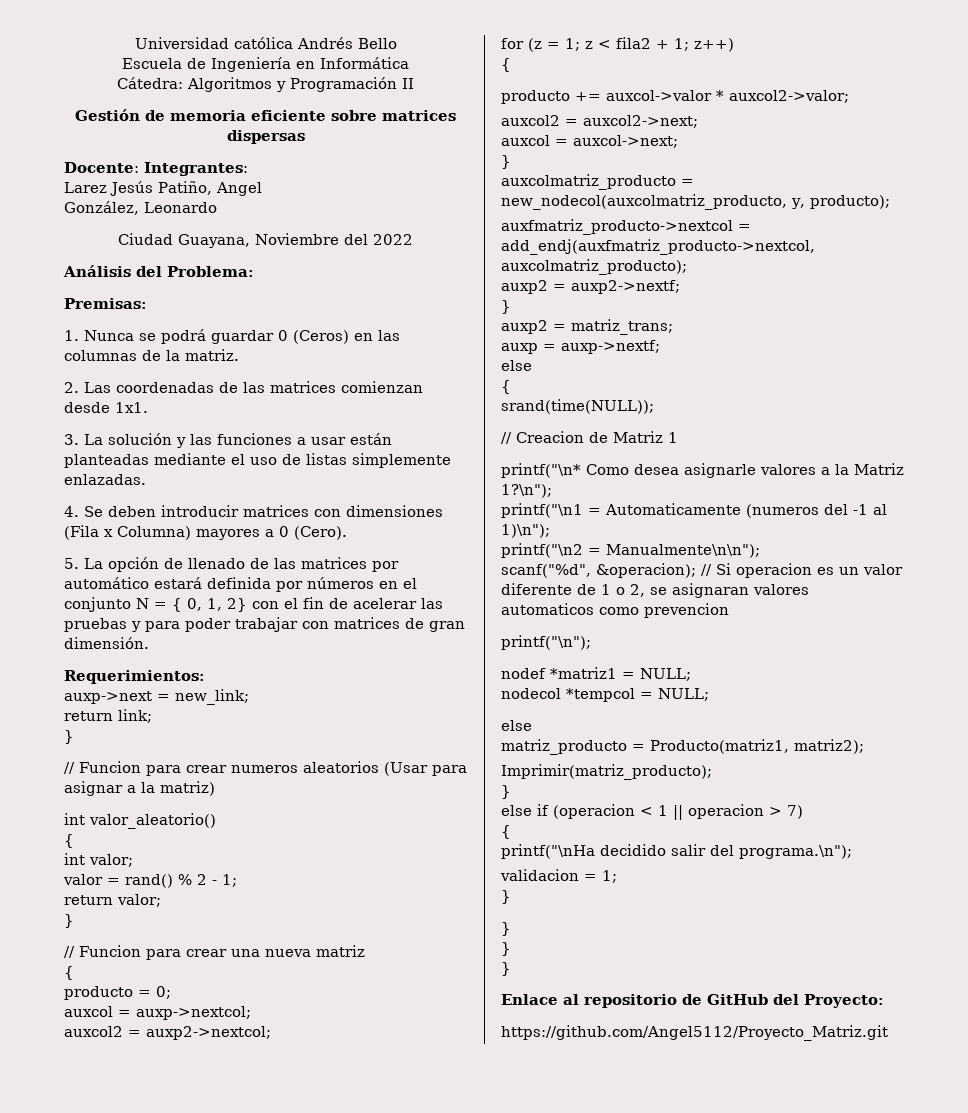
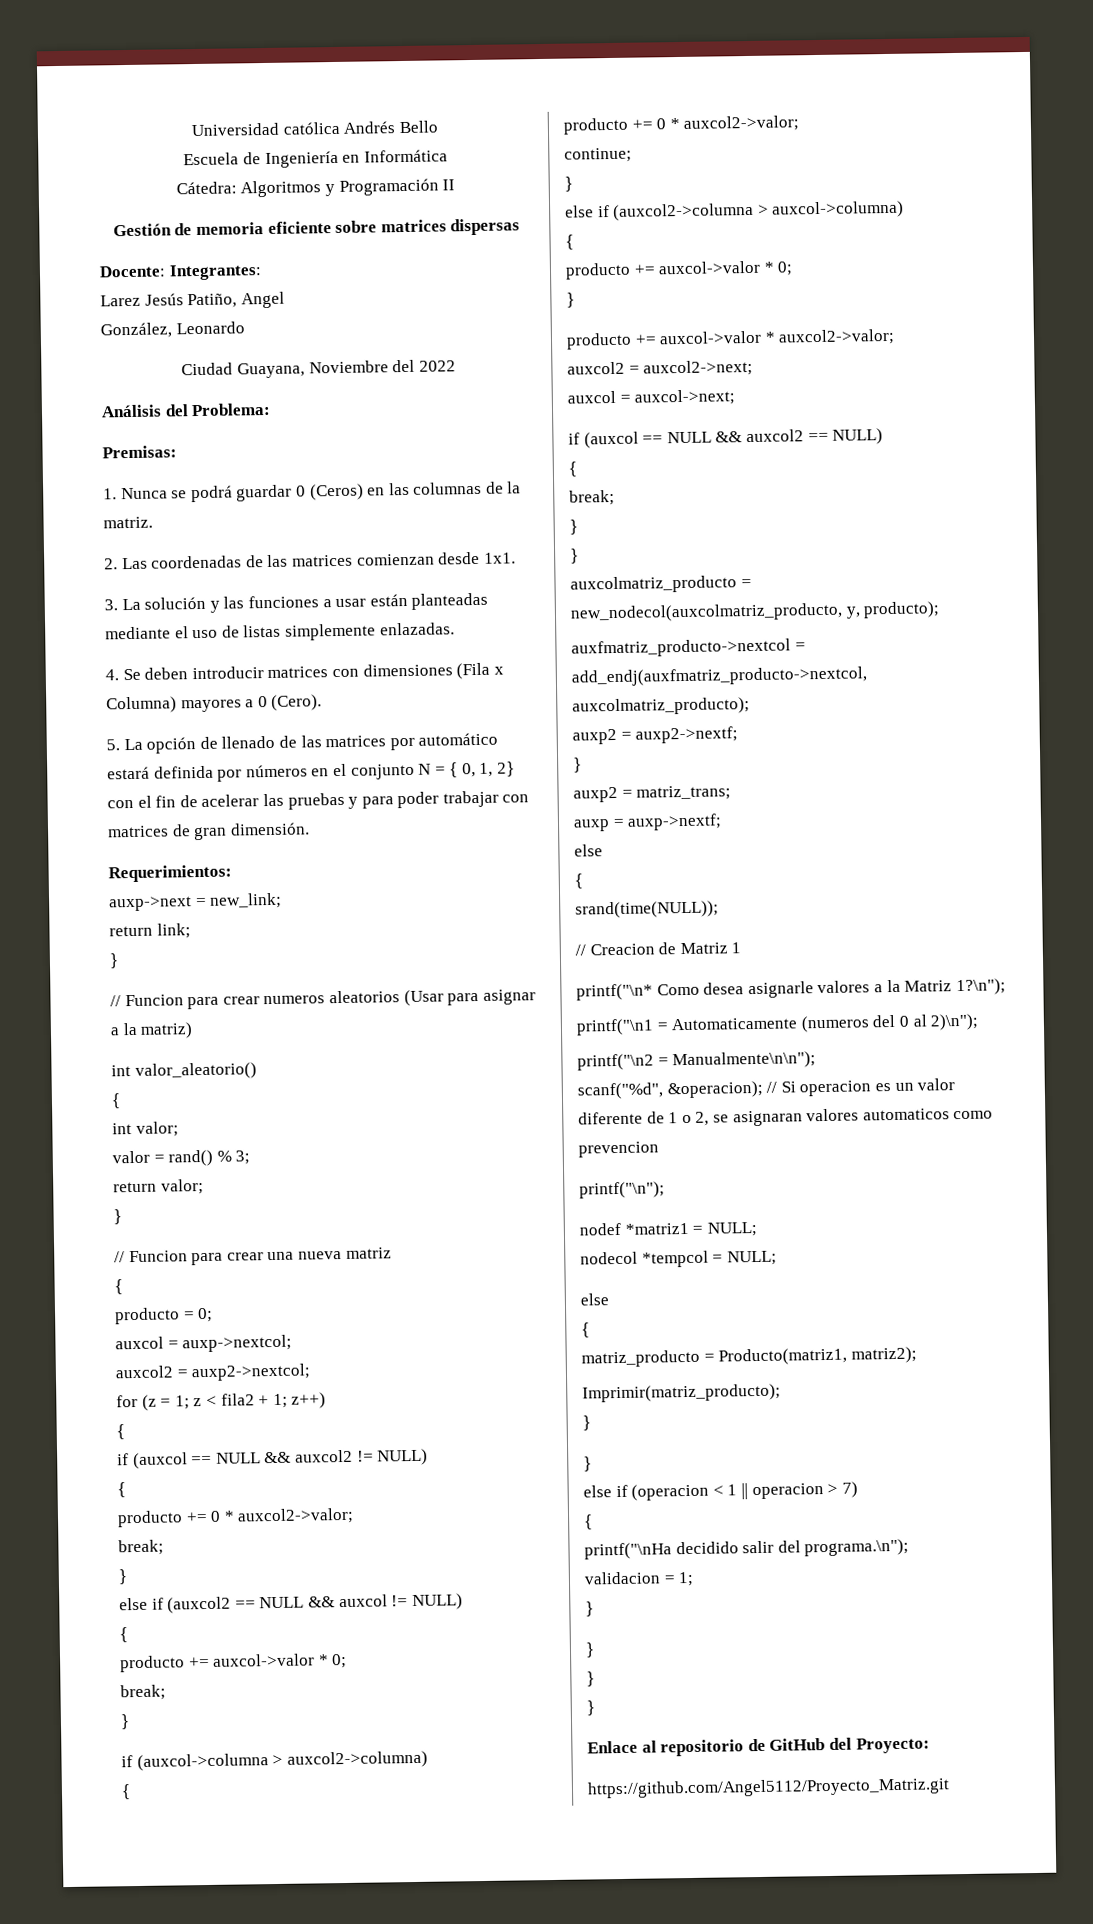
- valor = rand() % 2 - 1;
+ valor = rand() % 3;
+ if (auxcol == NULL && auxcol2 != NULL)
+ {
+ producto += 0 * auxcol2->valor;
+ break;
+ }
+ else if (auxcol2 == NULL && auxcol != NULL)
+ {
+ producto += auxcol->valor * 0;
+ break;
+ }
+ if (auxcol->columna > auxcol2->columna)
+ {
+ producto += 0 * auxcol2->valor;
+ continue;
+ }
+ else if (auxcol2->columna > auxcol->columna)
+ {
+ producto += auxcol->valor * 0;
+ }
+ if (auxcol == NULL && auxcol2 == NULL)
+ {
+ break;
+ }
- printf("\n1 = Automaticamente (numeros del -1 al 1)\n");
+ printf("\n1 = Automaticamente (numeros del 0 al 2)\n");
  nodecol *tempcol = NULL;
  else
+ {
  Imprimir(matriz_producto);
+ }

